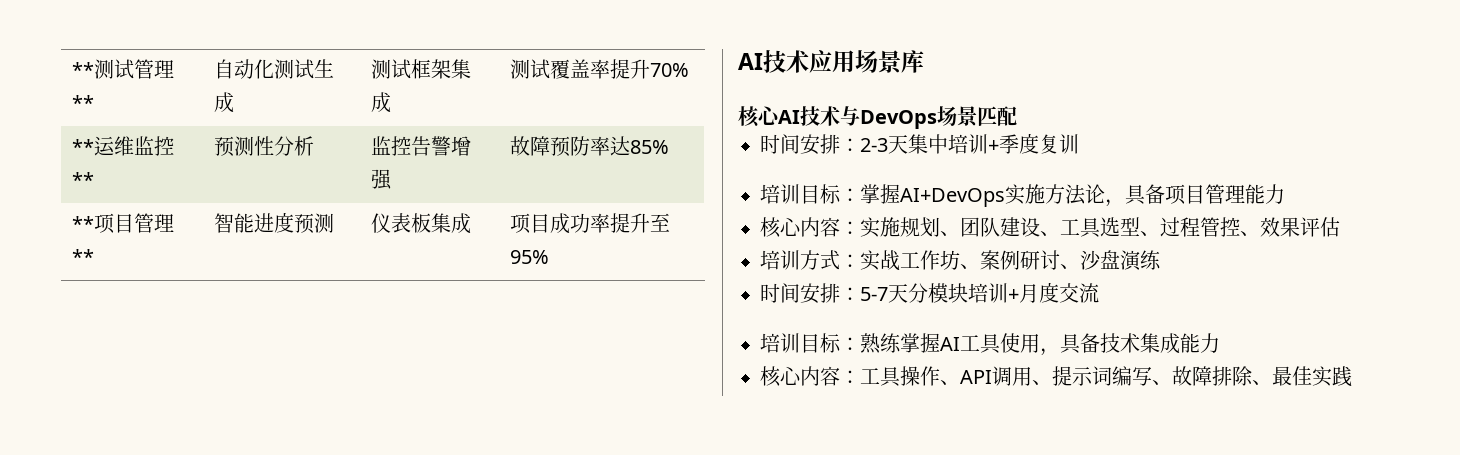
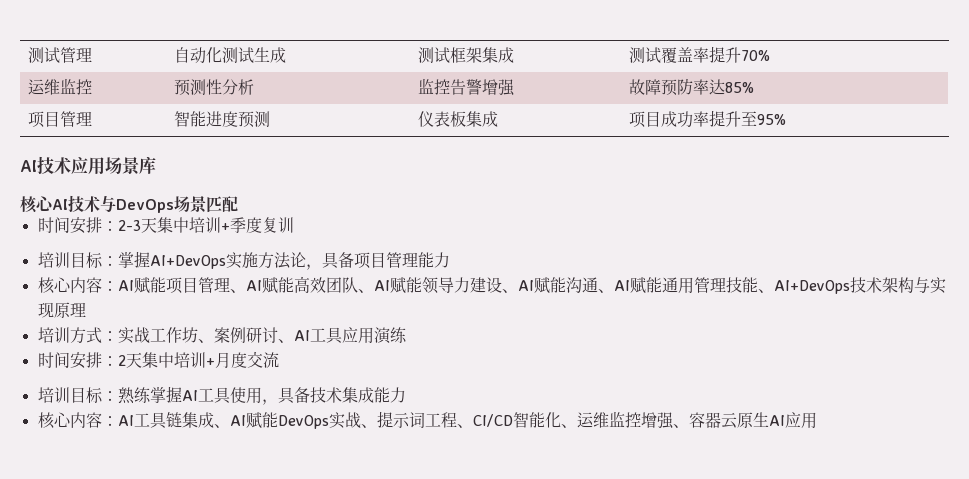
- **测试管理** | 自动化测试生成 | 测试框架集成 | 测试覆盖率提升70%
+ 测试管理 | 自动化测试生成 | 测试框架集成 | 测试覆盖率提升70%
- **运维监控** | 预测性分析 | 监控告警增强 | 故障预防率达85%
+ 运维监控 | 预测性分析 | 监控告警增强 | 故障预防率达85%
- **项目管理** | 智能进度预测 | 仪表板集成 | 项目成功率提升至95%
+ 项目管理 | 智能进度预测 | 仪表板集成 | 项目成功率提升至95%
- 核心内容：实施规划、团队建设、工具选型、过程管控、效果评估
+ 核心内容：AI赋能项目管理、AI赋能高效团队、AI赋能领导力建设、AI赋能沟通、AI赋能通用管理技能、AI+DevOps技术架构与实现原理
- 培训方式：实战工作坊、案例研讨、沙盘演练
+ 培训方式：实战工作坊、案例研讨、AI工具应用演练
- 时间安排：5-7天分模块培训+月度交流
+ 时间安排：2天集中培训+月度交流
- 核心内容：工具操作、API调用、提示词编写、故障排除、最佳实践
+ 核心内容：AI工具链集成、AI赋能DevOps实战、提示词工程、CI/CD智能化、运维监控增强、容器云原生AI应用

